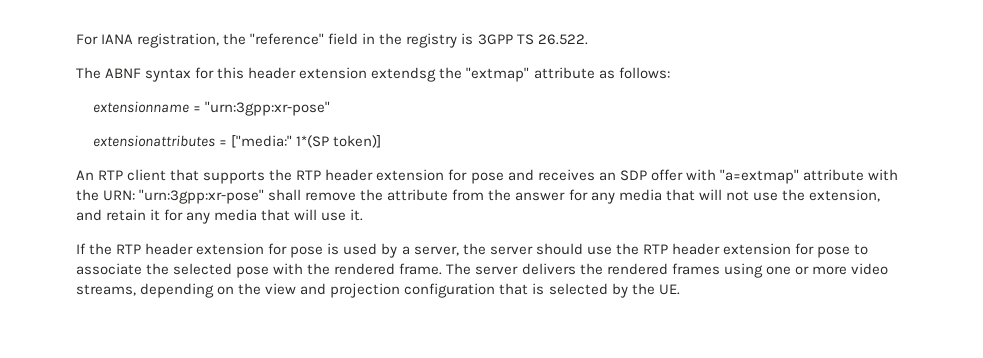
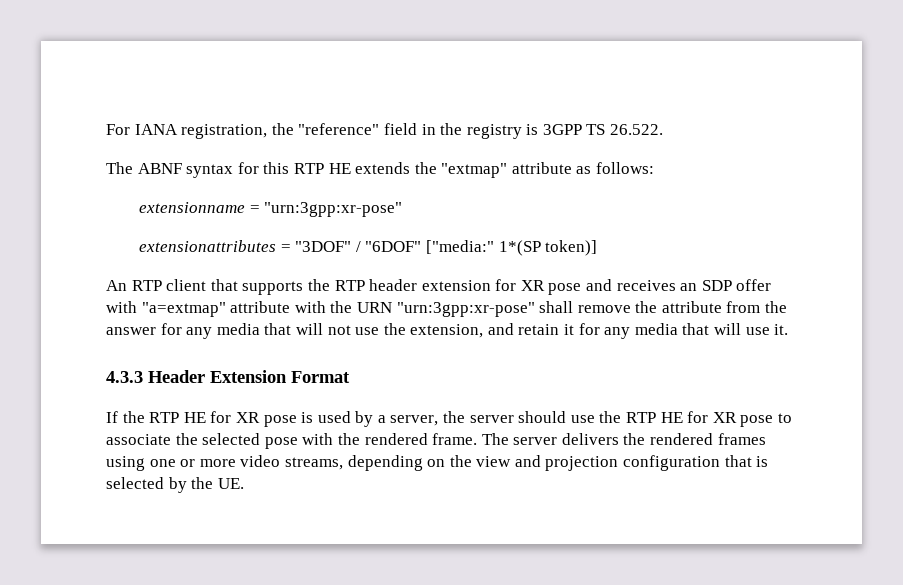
- The ABNF syntax for this header extension extendsg the "extmap" attribute as follows:
+ The ABNF syntax for this RTP HE extends the "extmap" attribute as follows:
- extensionattributes = ["media:" 1*(SP token)]
+ extensionattributes = "3DOF" / "6DOF" ["media:" 1*(SP token)]
- An RTP client that supports the RTP header extension for pose and receives an SDP offer with "a=extmap" attribute with the URN: "urn:3gpp:xr-pose" shall remove the attribute from the answer for any media that will not use the extension, and retain it for any media that will use it.
+ An RTP client that supports the RTP header extension for XR pose and receives an SDP offer with "a=extmap" attribute with the URN "urn:3gpp:xr-pose" shall remove the attribute from the answer for any media that will not use the extension, and retain it for any media that will use it.
+ 4.3.3 Header Extension Format
- If the RTP header extension for pose is used by a server, the server should use the RTP header extension for pose to associate the selected pose with the rendered frame.
+ If the RTP HE for XR pose is used by a server, the server should use the RTP HE for XR pose to associate the selected pose with the rendered frame.

